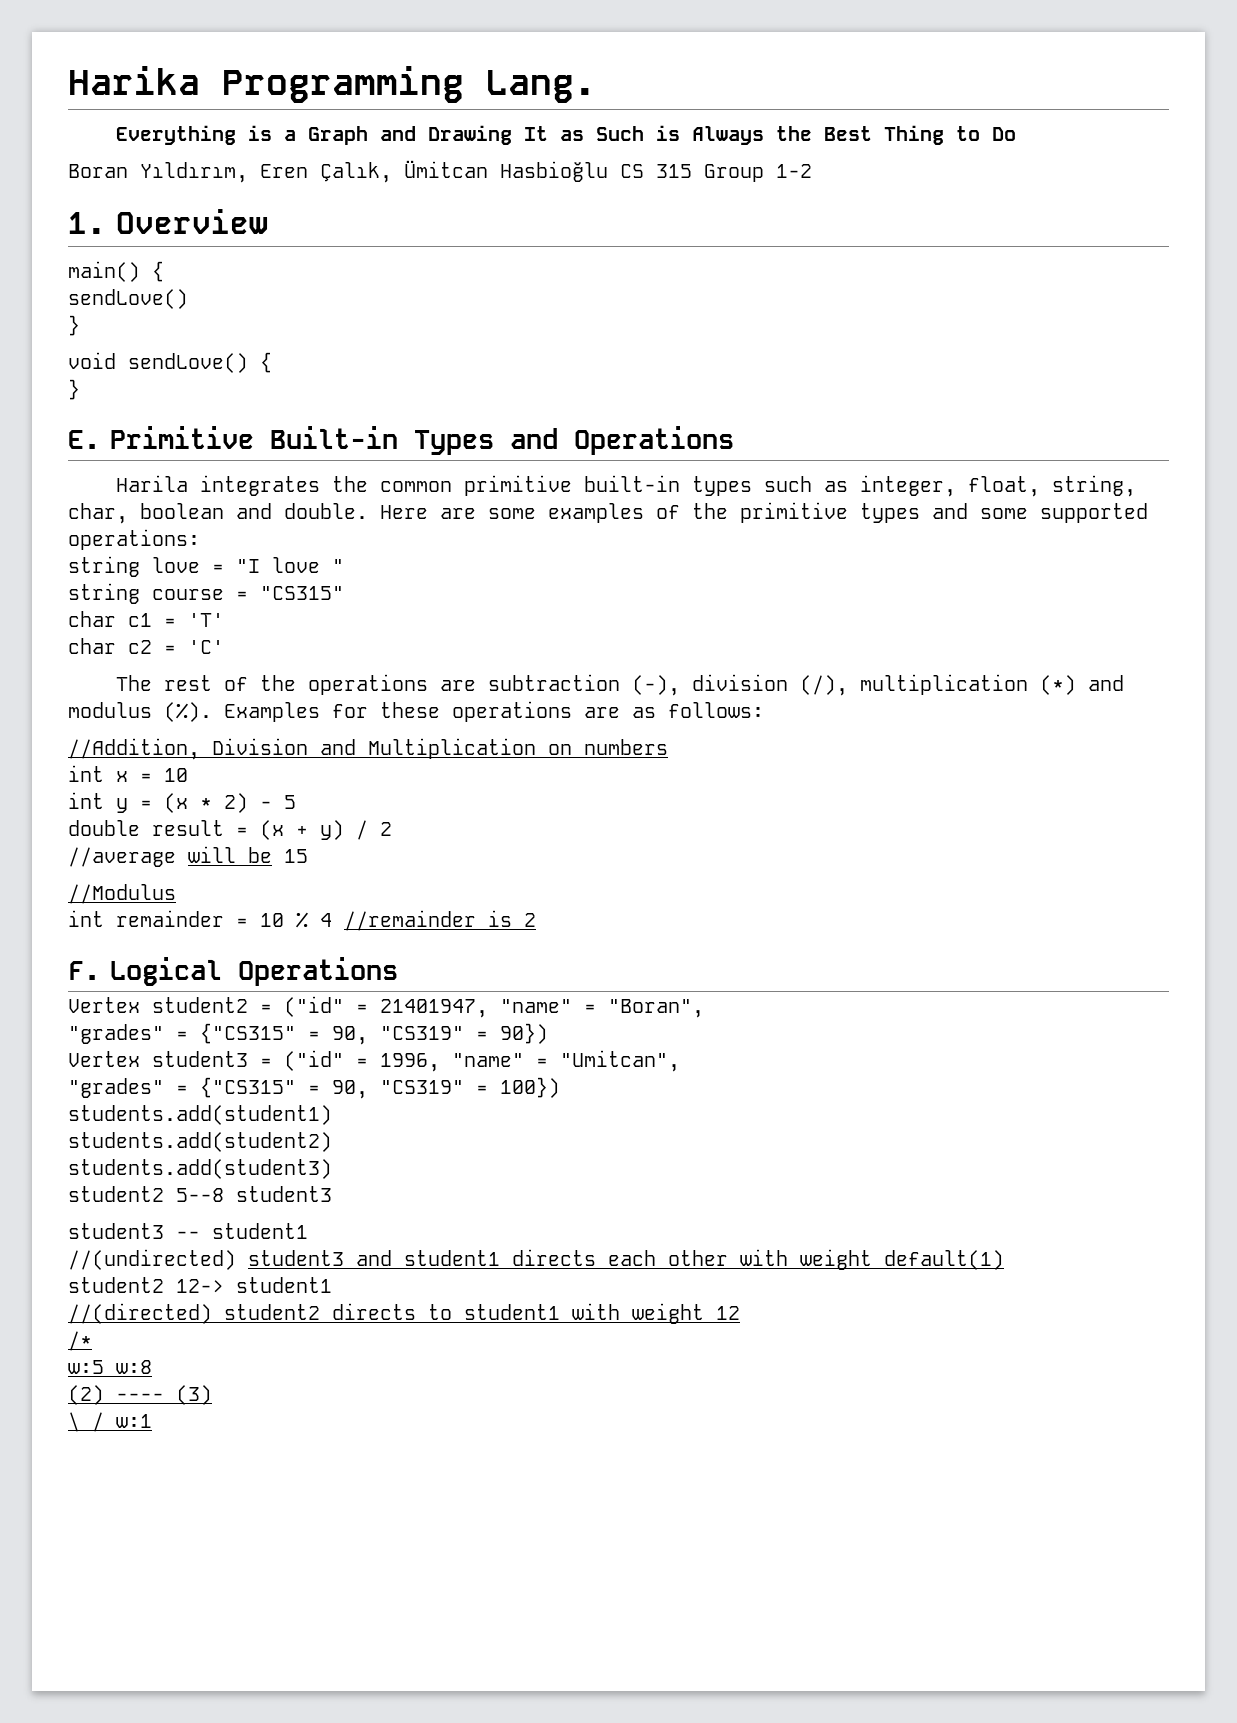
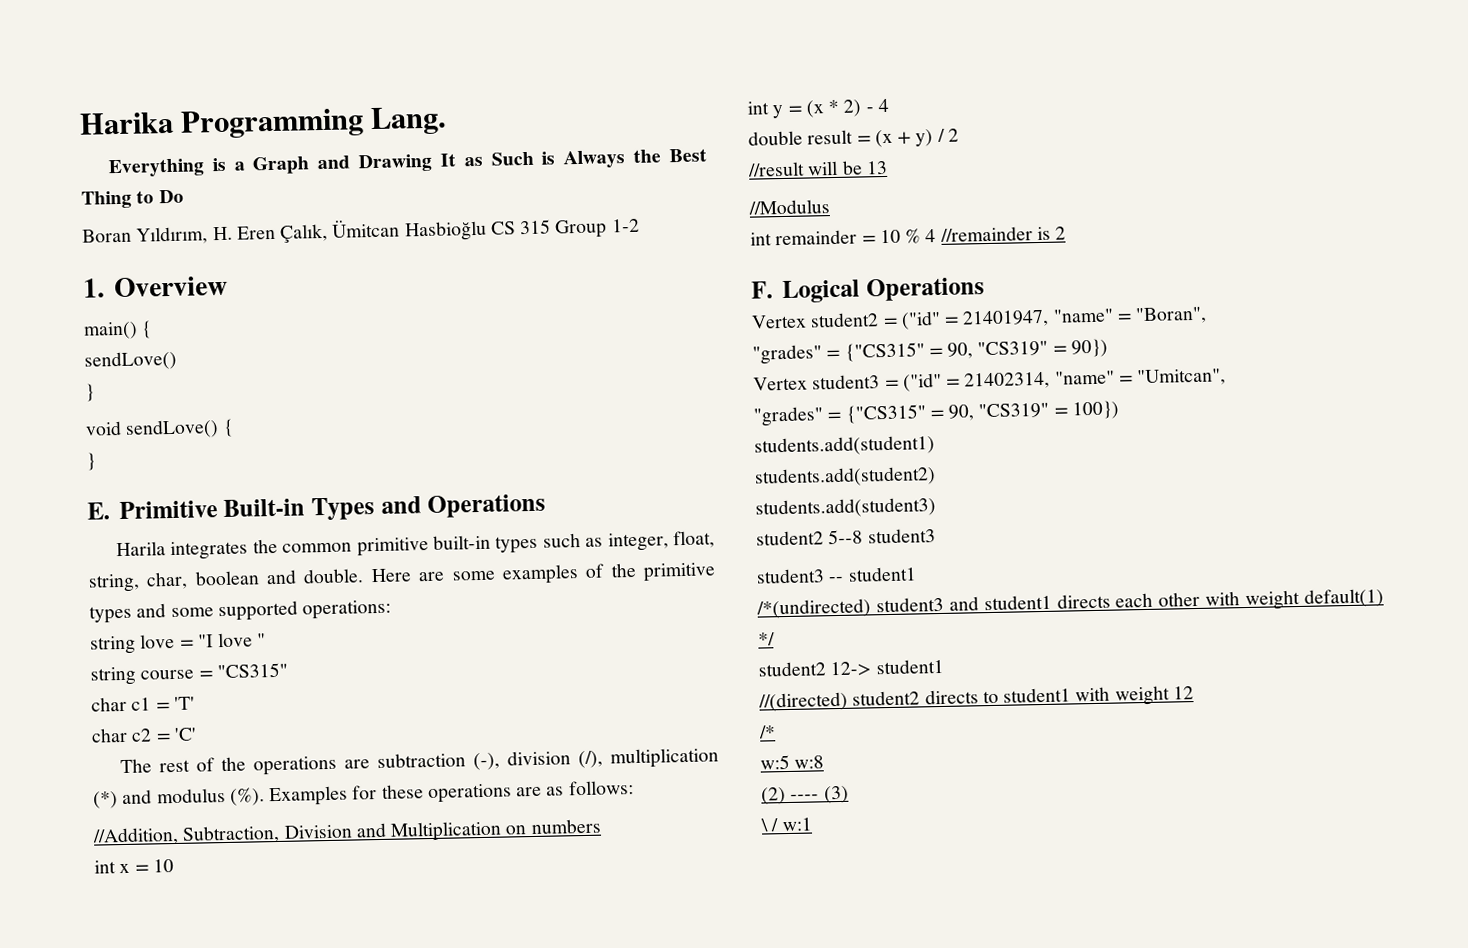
- Boran Yıldırım, Eren Çalık, Ümitcan Hasbioğlu CS 315 Group 1-2
+ Boran Yıldırım, H. Eren Çalık, Ümitcan Hasbioğlu CS 315 Group 1-2
- //Addition, Division and Multiplication on numbers
+ //Addition, Subtraction, Division and Multiplication on numbers
- int y = (x * 2) - 5
+ int y = (x * 2) - 4
- //average will be 15
+ //result will be 13
- Vertex student3 = ("id" = 1996, "name" = "Umitcan",
+ Vertex student3 = ("id" = 21402314, "name" = "Umitcan",
- //(undirected) student3 and student1 directs each other with weight default(1)
+ /*(undirected) student3 and student1 directs each other with weight default(1) */

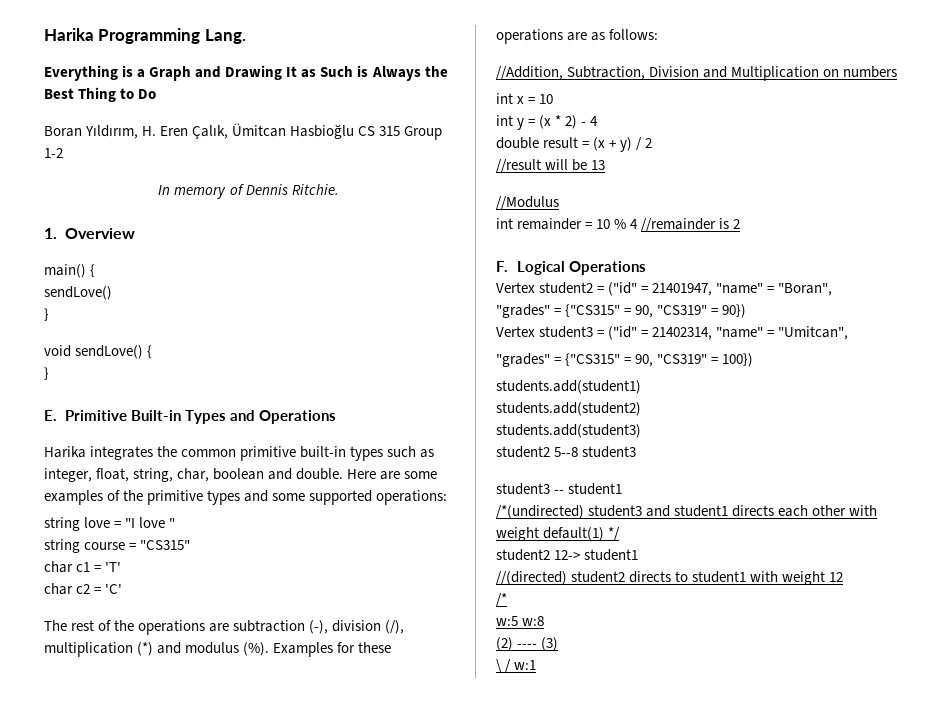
+ In memory of Dennis Ritchie.
- Harila integrates the common primitive built-in types such as integer, float, string, char, boolean and double.
+ Harika integrates the common primitive built-in types such as integer, float, string, char, boolean and double.

